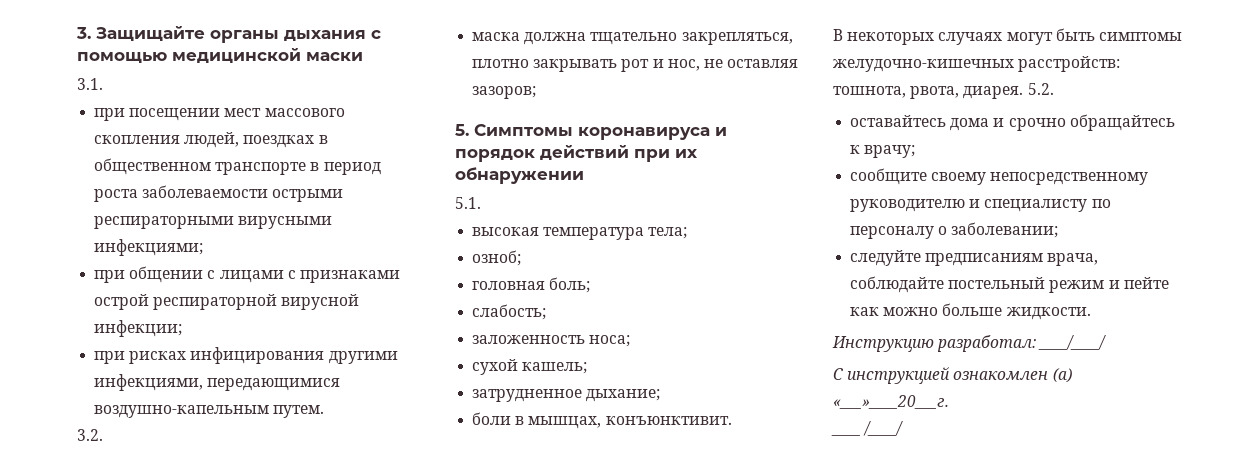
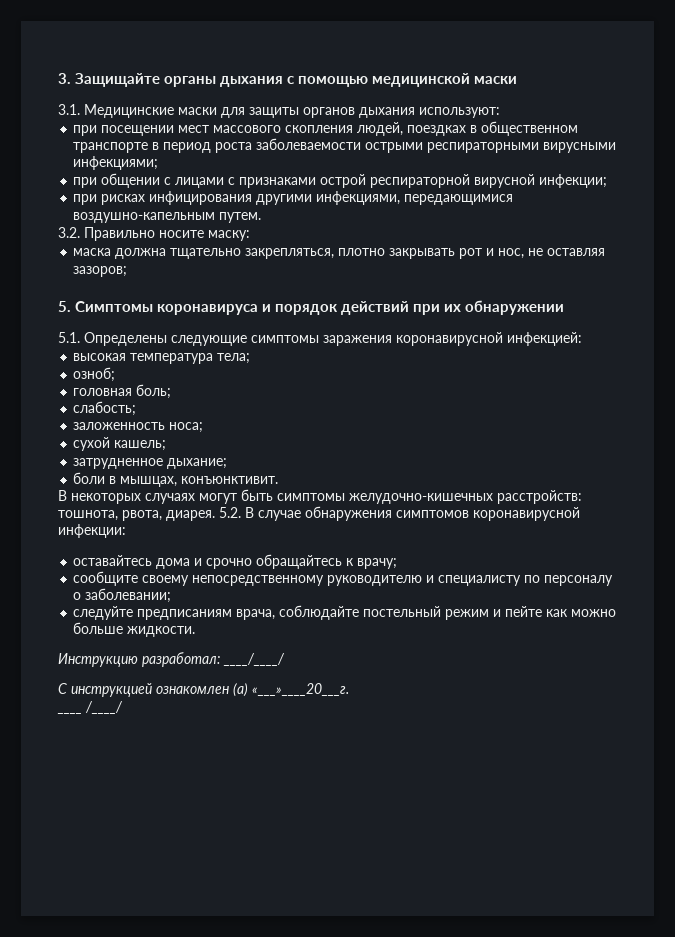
- 3.1.
+ 3.1. Медицинские маски для защиты органов дыхания используют:
- 3.2.
+ 3.2. Правильно носите маску:
- 5.1.
+ 5.1. Определены следующие симптомы заражения коронавирусной инфекцией:
- 5.2.
+ 5.2. В случае обнаружения симптомов коронавирусной инфекции:

